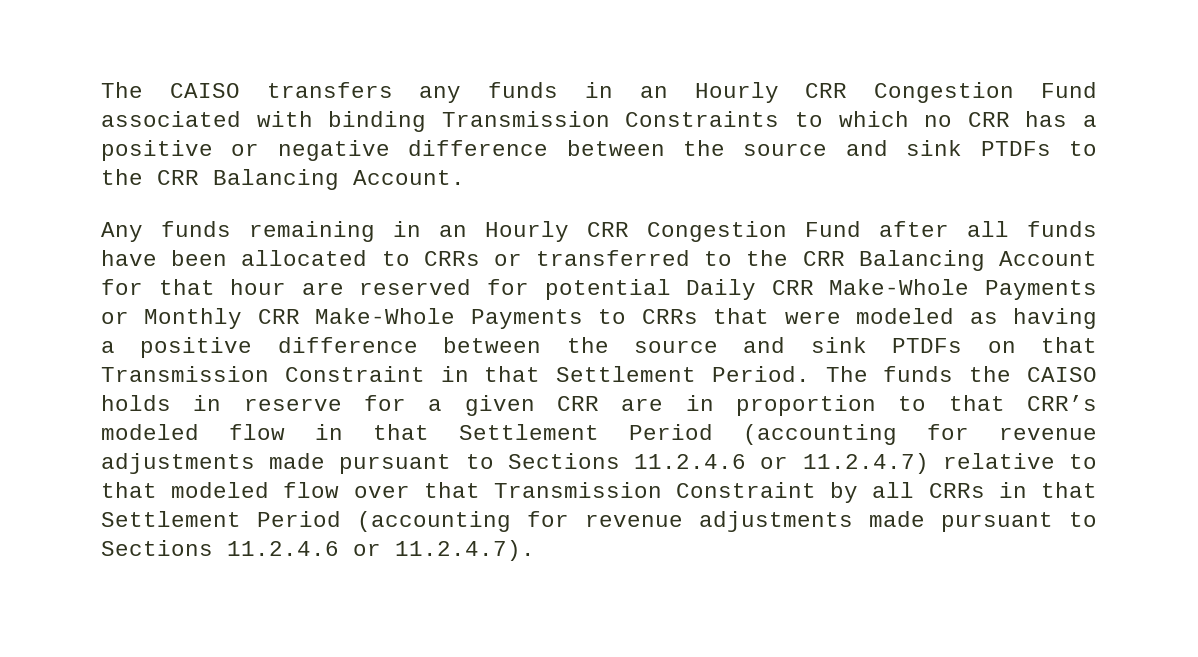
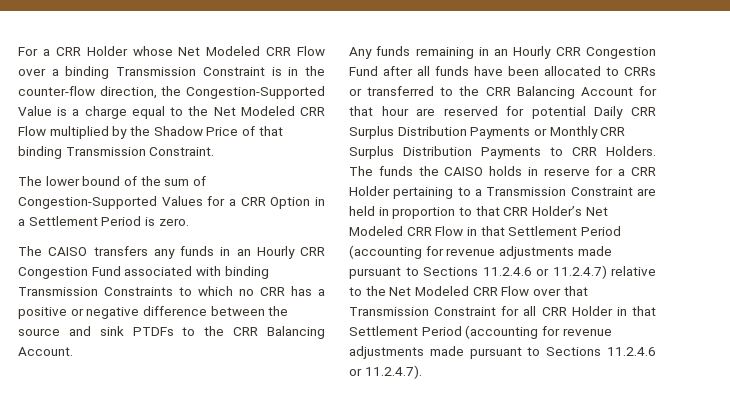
+ For a CRR Holder whose Net Modeled CRR Flow over a binding Transmission Constraint is in the counter-flow direction, the Congestion-Supported Value is a charge equal to the Net Modeled CRR Flow multiplied by the Shadow Price of that binding Transmission Constraint.
+ The lower bound of the sum of Congestion-Supported Values for a CRR Option in a Settlement Period is zero.
- Any funds remaining in an Hourly CRR Congestion Fund after all funds have been allocated to CRRs or transferred to the CRR Balancing Account for that hour are reserved for potential Daily CRR Make-Whole Payments or Monthly CRR Make-Whole Payments to CRRs that were modeled as having a positive difference between the source and sink PTDFs on that Transmission Constraint in that Settlement Period.
+ Any funds remaining in an Hourly CRR Congestion Fund after all funds have been allocated to CRRs or transferred to the CRR Balancing Account for that hour are reserved for potential Daily CRR Surplus Distribution Payments or Monthly CRR Surplus Distribution Payments to CRR Holders.
- The funds the CAISO holds in reserve for a given CRR are in proportion to that CRR’s modeled flow in that Settlement Period (accounting for revenue adjustments made pursuant to Sections 11.2.4.6 or 11.2.4.7) relative to that modeled flow over that Transmission Constraint by all CRRs in that Settlement Period (accounting for revenue adjustments made pursuant to Sections 11.2.4.6 or 11.2.4.7).
+ The funds the CAISO holds in reserve for a CRR Holder pertaining to a Transmission Constraint are held in proportion to that CRR Holder’s Net Modeled CRR Flow in that Settlement Period (accounting for revenue adjustments made pursuant to Sections 11.2.4.6 or 11.2.4.7) relative to the Net Modeled CRR Flow over that Transmission Constraint for all CRR Holder in that Settlement Period (accounting for revenue adjustments made pursuant to Sections 11.2.4.6 or 11.2.4.7).

